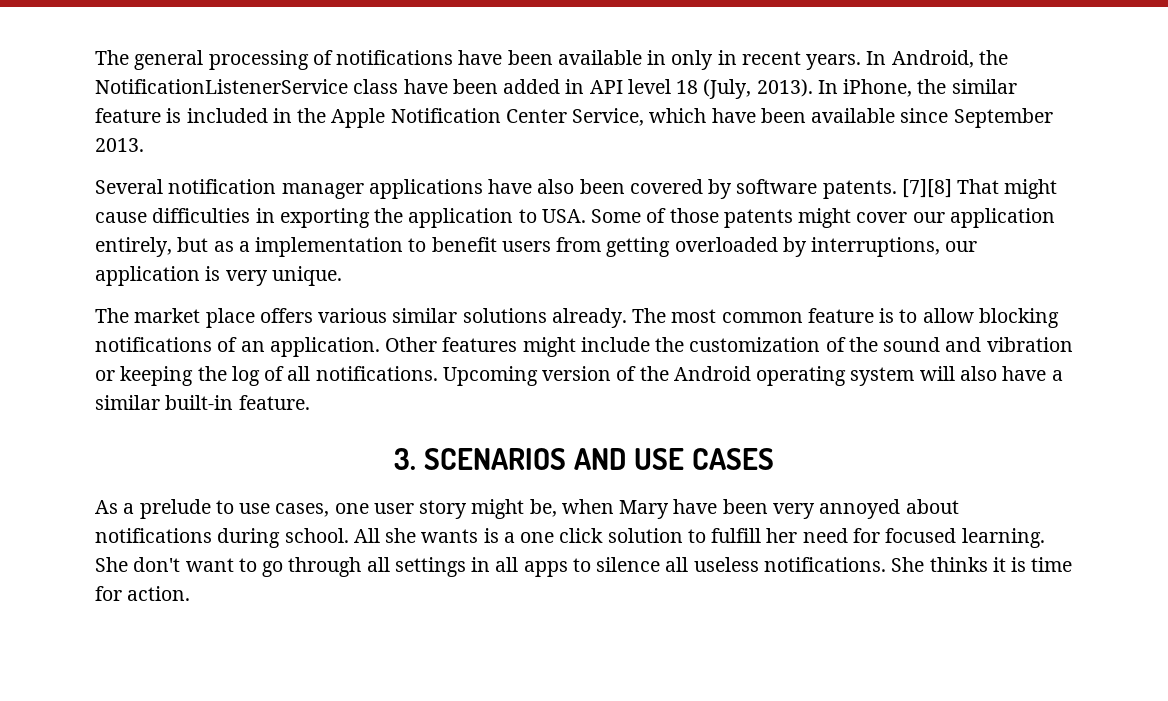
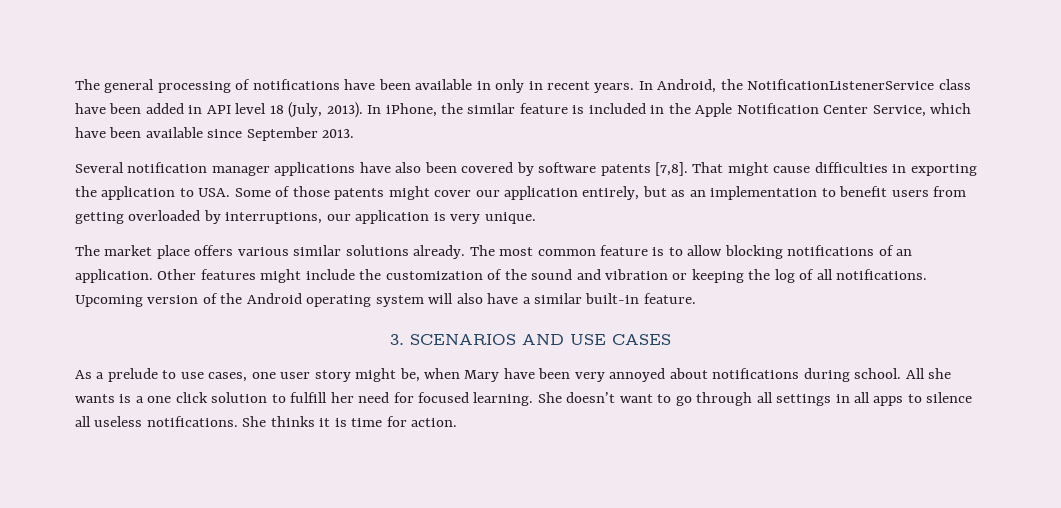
- Several notification manager applications have also been covered by software patents. [7][8] That might cause difficulties in exporting the application to USA. Some of those patents might cover our application entirely, but as a implementation to benefit users from getting overloaded by interruptions, our application is very unique.
+ Several notification manager applications have also been covered by software patents [7,8]. That might cause difficulties in exporting the application to USA. Some of those patents might cover our application entirely, but as an implementation to benefit users from getting overloaded by interruptions, our application is very unique.
- She don't want to go through all settings in all apps to silence all useless notifications.
+ She doesn’t want to go through all settings in all apps to silence all useless notifications.

